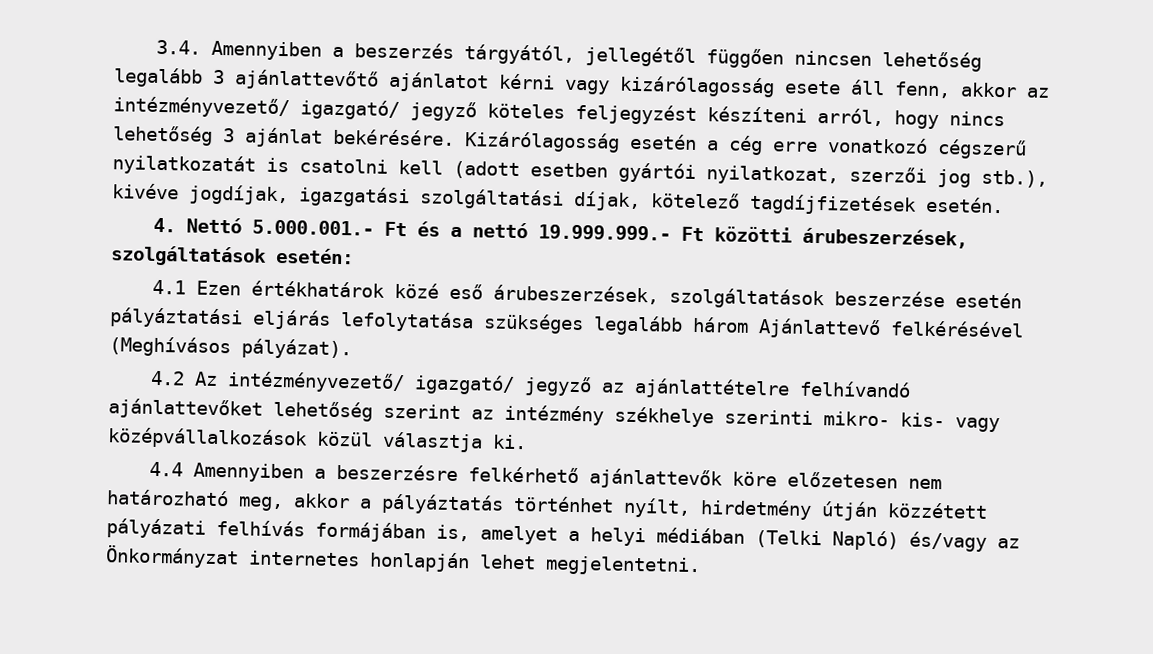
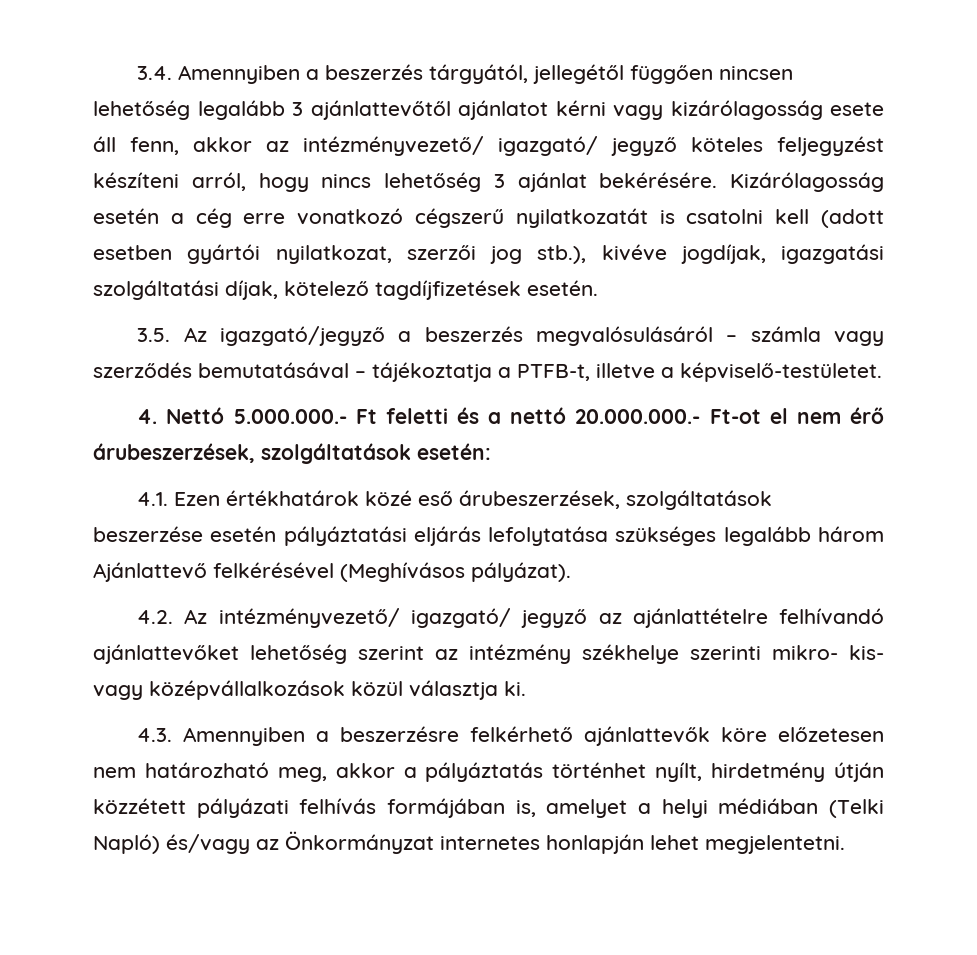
- 3.4. Amennyiben a beszerzés tárgyától, jellegétől függően nincsen lehetőség legalább 3 ajánlattevőtő ajánlatot kérni vagy kizárólagosság esete áll fenn, akkor az intézményvezető/ igazgató/ jegyző köteles feljegyzést készíteni arról, hogy nincs lehetőség 3 ajánlat bekérésére.
+ 3.4. Amennyiben a beszerzés tárgyától, jellegétől függően nincsen lehetőség legalább 3 ajánlattevőtől ajánlatot kérni vagy kizárólagosság esete áll fenn, akkor az intézményvezető/ igazgató/ jegyző köteles feljegyzést készíteni arról, hogy nincs lehetőség 3 ajánlat bekérésére.
- 4. Nettó 5.000.001.- Ft és a nettó 19.999.999.- Ft közötti árubeszerzések, szolgáltatások esetén:
+ 3.5. Az igazgató/jegyző a beszerzés megvalósulásáról – számla vagy szerződés bemutatásával – tájékoztatja a PTFB-t, illetve a képviselő-testületet.
+ 4. Nettó 5.000.000.- Ft feletti és a nettó 20.000.000.- Ft-ot el nem érő árubeszerzések, szolgáltatások esetén:
- 4.1 Ezen értékhatárok közé eső árubeszerzések, szolgáltatások beszerzése esetén pályáztatási eljárás lefolytatása szükséges legalább három Ajánlattevő felkérésével (Meghívásos pályázat).
+ 4.1. Ezen értékhatárok közé eső árubeszerzések, szolgáltatások beszerzése esetén pályáztatási eljárás lefolytatása szükséges legalább három Ajánlattevő felkérésével (Meghívásos pályázat).
- 4.2 Az intézményvezető/ igazgató/ jegyző az ajánlattételre felhívandó ajánlattevőket lehetőség szerint az intézmény székhelye szerinti mikro- kis- vagy középvállalkozások közül választja ki.
+ 4.2. Az intézményvezető/ igazgató/ jegyző az ajánlattételre felhívandó ajánlattevőket lehetőség szerint az intézmény székhelye szerinti mikro- kis- vagy középvállalkozások közül választja ki.
- 4.4 Amennyiben a beszerzésre felkérhető ajánlattevők köre előzetesen nem határozható meg, akkor a pályáztatás történhet nyílt, hirdetmény útján közzétett pályázati felhívás formájában is, amelyet a helyi médiában (Telki Napló) és/vagy az Önkormányzat internetes honlapján lehet megjelentetni.
+ 4.3. Amennyiben a beszerzésre felkérhető ajánlattevők köre előzetesen nem határozható meg, akkor a pályáztatás történhet nyílt, hirdetmény útján közzétett pályázati felhívás formájában is, amelyet a helyi médiában (Telki Napló) és/vagy az Önkormányzat internetes honlapján lehet megjelentetni.

